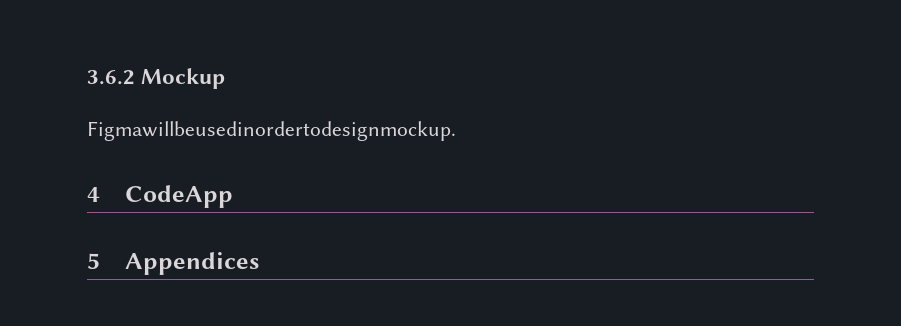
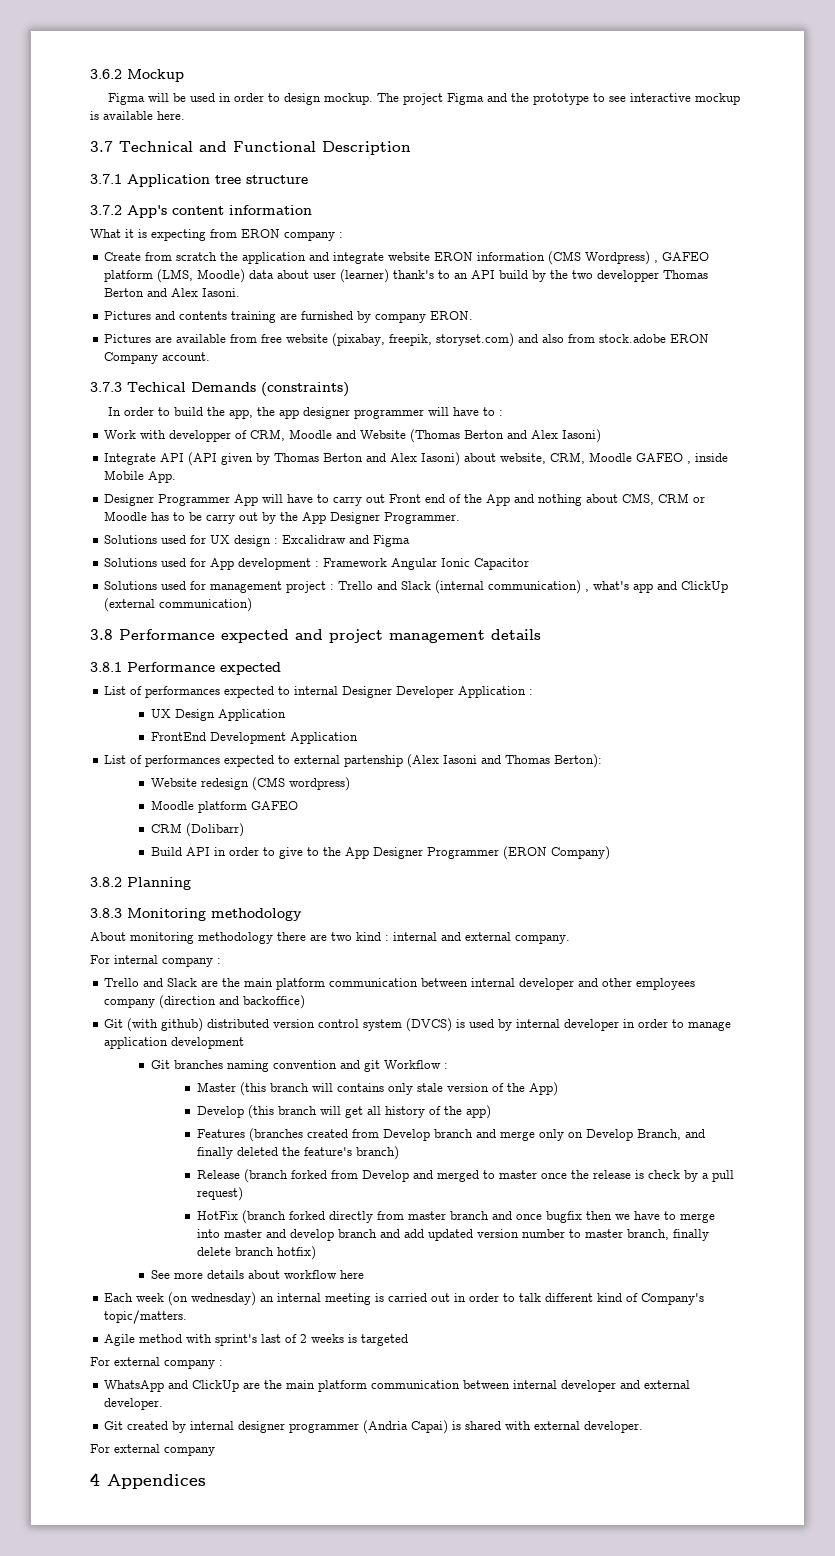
- Figmawillbeusedinordertodesignmockup.
- 4 CodeApp
- 5 Appendices
+ Figma will be used in order to design mockup. The project Figma and the prototype to see interactive mockup is available here.
+ 3.7 Technical and Functional Description
+ 3.7.1 Application tree structure
+ 3.7.2 App's content information
+ What it is expecting from ERON company :
+ Create from scratch the application and integrate website ERON information (CMS Wordpress) , GAFEO platform (LMS, Moodle) data about user (learner) thank's to an API build by the two developper Thomas Berton and Alex Iasoni.
+ Pictures and contents training are furnished by company ERON.
+ Pictures are available from free website (pixabay, freepik, storyset.com) and also from stock.adobe ERON Company account.
+ 3.7.3 Techical Demands (constraints)
+ In order to build the app, the app designer programmer will have to :
+ Work with developper of CRM, Moodle and Website (Thomas Berton and Alex Iasoni)
+ Integrate API (API given by Thomas Berton and Alex Iasoni) about website, CRM, Moodle GAFEO , inside Mobile App.
+ Designer Programmer App will have to carry out Front end of the App and nothing about CMS, CRM or Moodle has to be carry out by the App Designer Programmer.
+ Solutions used for UX design : Excalidraw and Figma
+ Solutions used for App development : Framework Angular Ionic Capacitor
+ Solutions used for management project : Trello and Slack (internal communication) , what's app and ClickUp (external communication)
+ 3.8 Performance expected and project management details
+ 3.8.1 Performance expected
+ List of performances expected to internal Designer Developer Application :
+ UX Design Application
+ FrontEnd Development Application
+ List of performances expected to external partenship (Alex Iasoni and Thomas Berton):
+ Website redesign (CMS wordpress)
+ Moodle platform GAFEO
+ CRM (Dolibarr)
+ Build API in order to give to the App Designer Programmer (ERON Company)
+ 3.8.2 Planning
+ 3.8.3 Monitoring methodology
+ About monitoring methodology there are two kind : internal and external company.
+ For internal company :
+ Trello and Slack are the main platform communication between internal developer and other employees company (direction and backoffice)
+ Git (with github) distributed version control system (DVCS) is used by internal developer in order to manage application development
+ Git branches naming convention and git Workflow :
+ Master (this branch will contains only stale version of the App)
+ Develop (this branch will get all history of the app)
+ Features (branches created from Develop branch and merge only on Develop Branch, and finally deleted the feature's branch)
+ Release (branch forked from Develop and merged to master once the release is check by a pull request)
+ HotFix (branch forked directly from master branch and once bugfix then we have to merge into master and develop branch and add updated version number to master branch, finally delete branch hotfix)
+ See more details about workflow here
+ Each week (on wednesday) an internal meeting is carried out in order to talk different kind of Company's topic/matters.
+ Agile method with sprint's last of 2 weeks is targeted
+ For external company :
+ WhatsApp and ClickUp are the main platform communication between internal developer and external developer.
+ Git created by internal designer programmer (Andria Capai) is shared with external developer.
+ For external company
+ 4 Appendices

